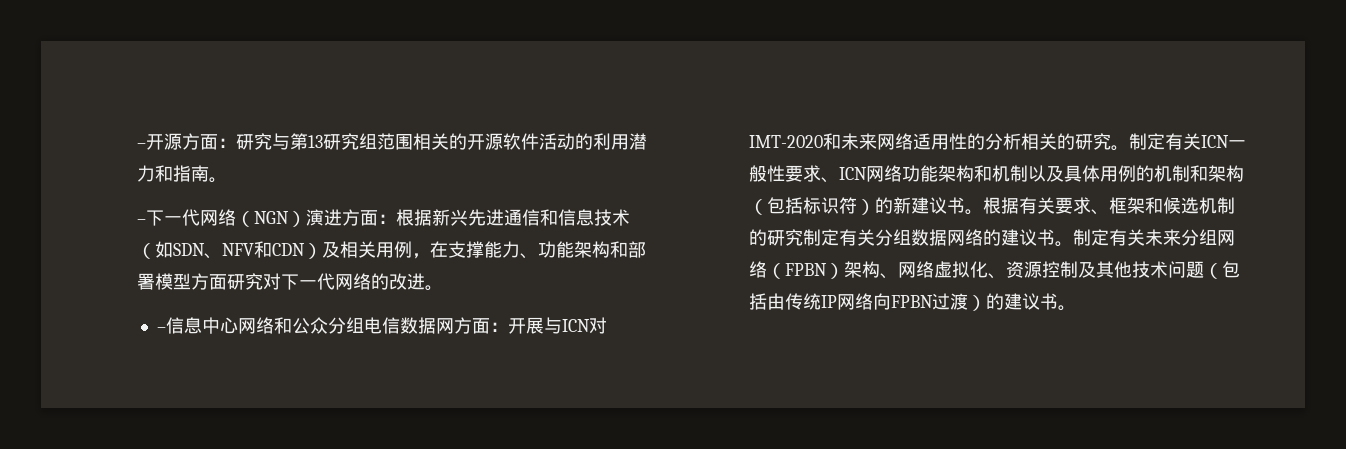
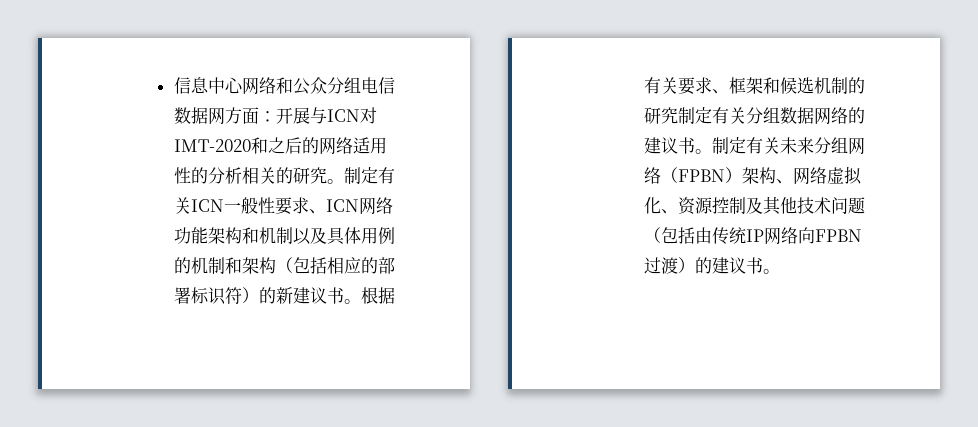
- –开源方面：研究与第13研究组范围相关的开源软件活动的利用潜力和指南。
- –下一代网络（NGN）演进方面：根据新兴先进通信和信息技术（如SDN、NFV和CDN）及相关用例，在支撑能力、功能架构和部署模型方面研究对下一代网络的改进。
- –信息中心网络和公众分组电信数据网方面：开展与ICN对IMT-2020和未来网络适用性的分析相关的研究。
+ 信息中心网络和公众分组电信数据网方面：开展与ICN对IMT-2020和之后的网络适用性的分析相关的研究。
- 制定有关ICN一般性要求、ICN网络功能架构和机制以及具体用例的机制和架构（包括标识符）的新建议书。
+ 制定有关ICN一般性要求、ICN网络功能架构和机制以及具体用例的机制和架构（包括相应的部署标识符）的新建议书。

